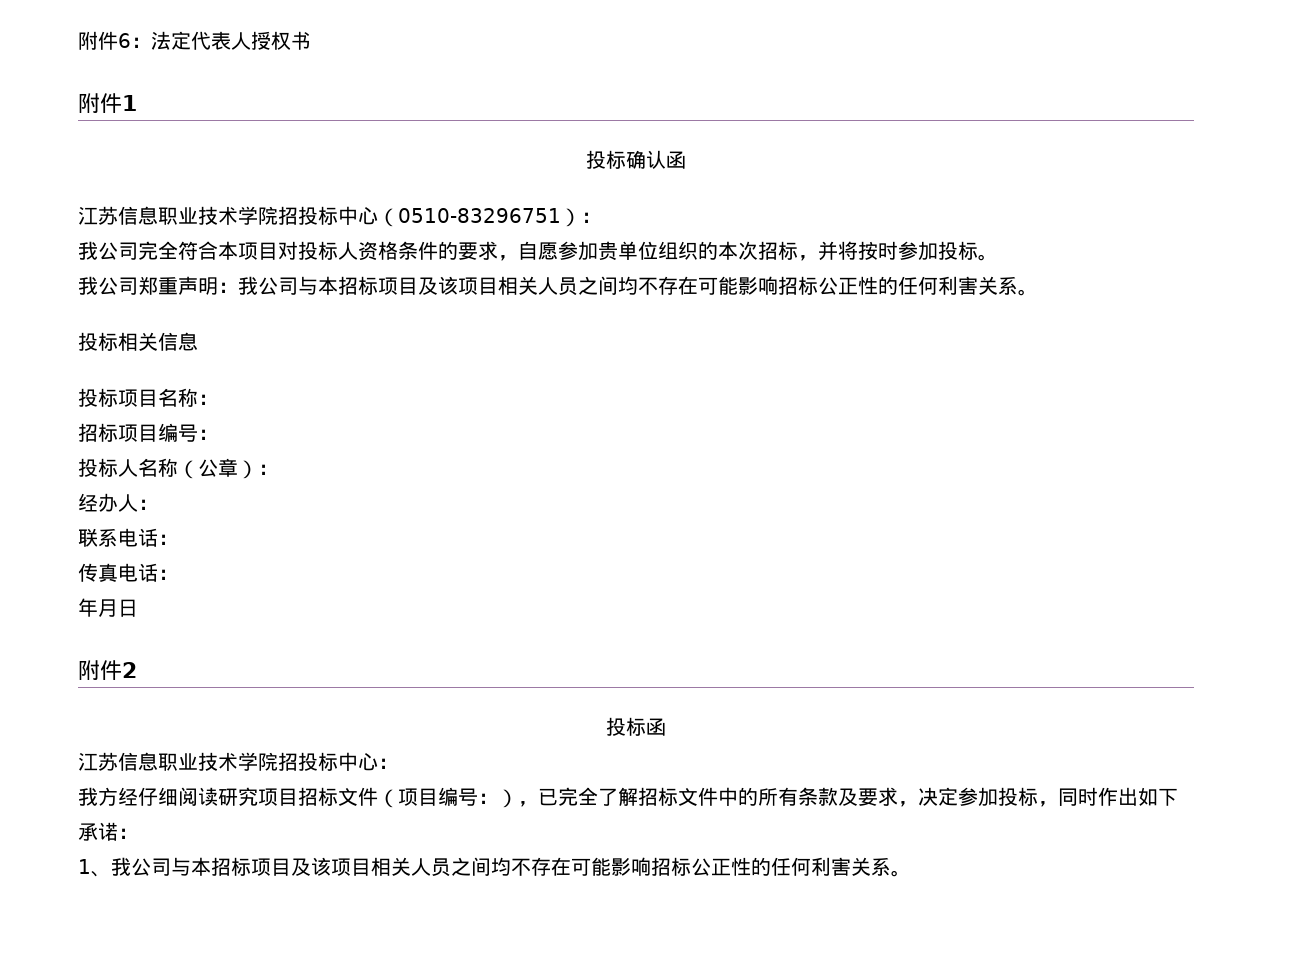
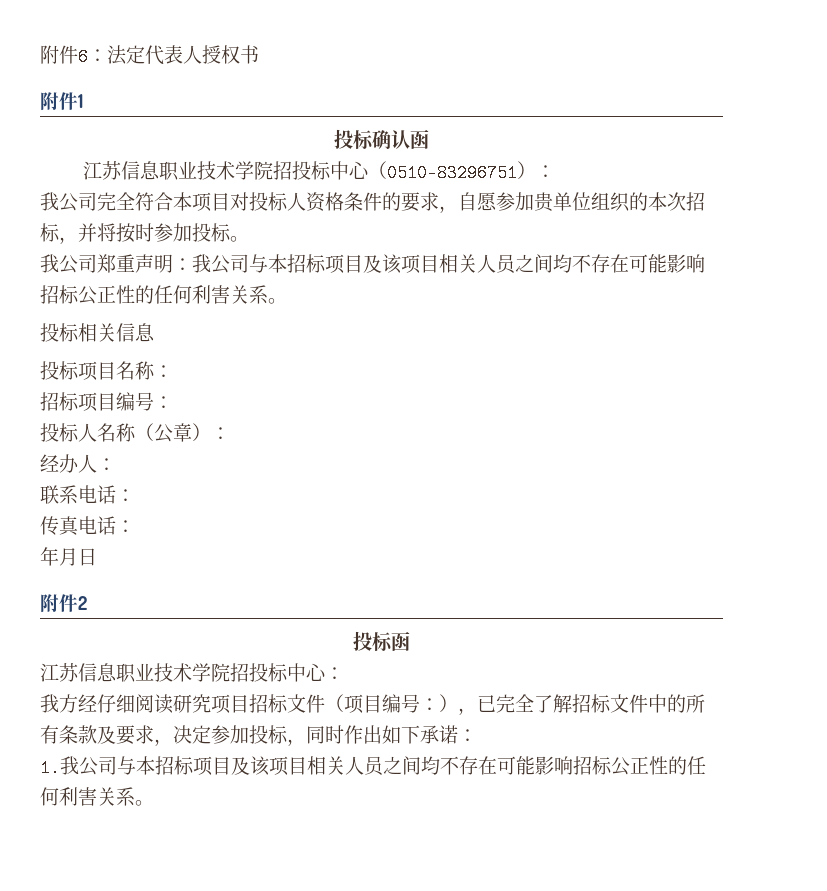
- 1、我公司与本招标项目及该项目相关人员之间均不存在可能影响招标公正性的任何利害关系。
+ 1.我公司与本招标项目及该项目相关人员之间均不存在可能影响招标公正性的任何利害关系。

